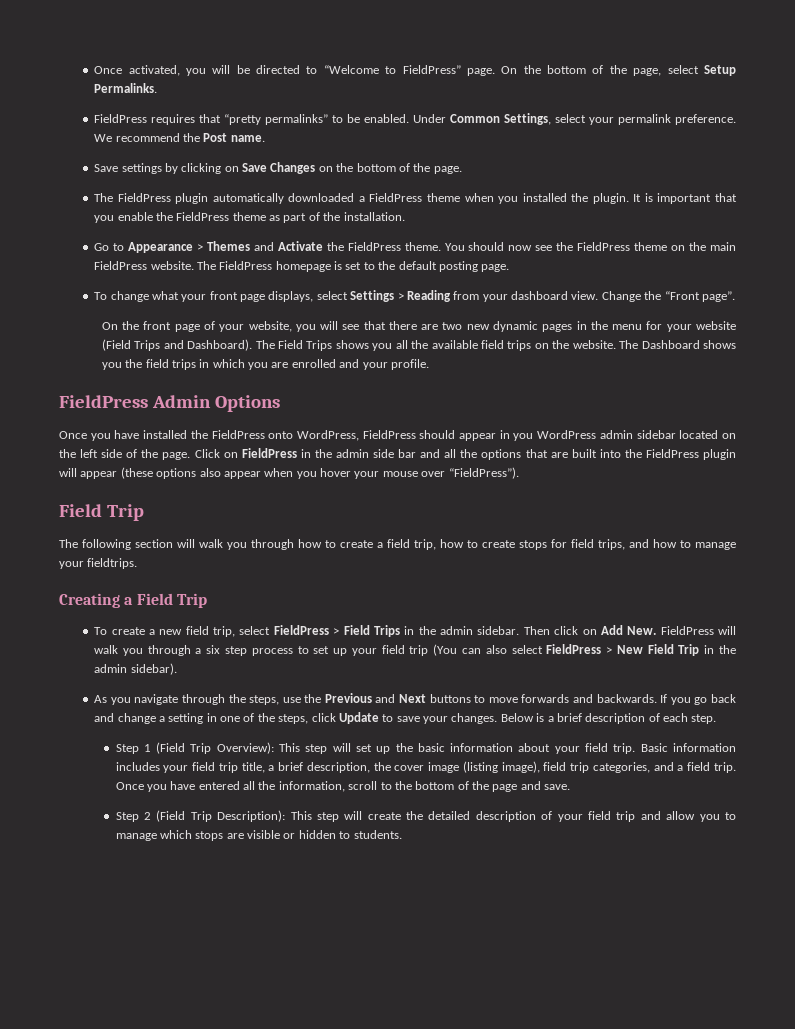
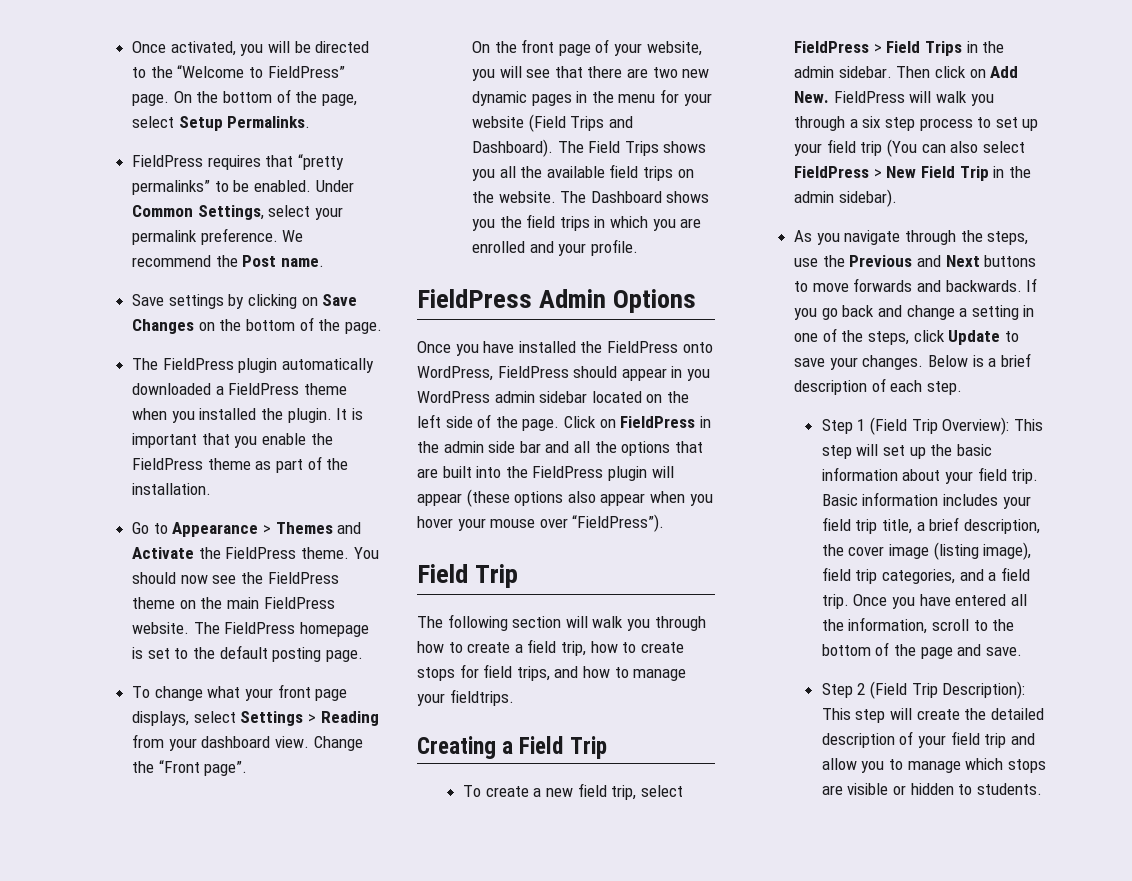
- Once activated, you will be directed to “Welcome to FieldPress” page.
+ Once activated, you will be directed to the “Welcome to FieldPress” page.

